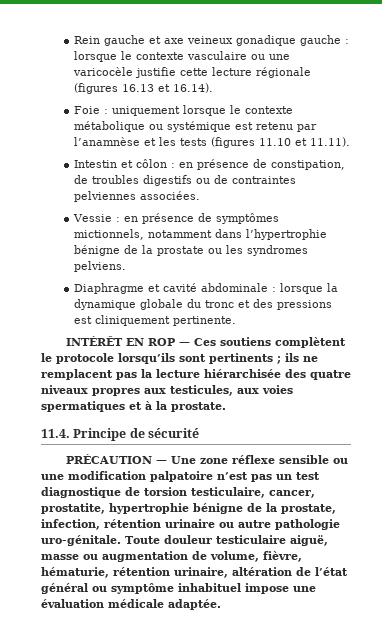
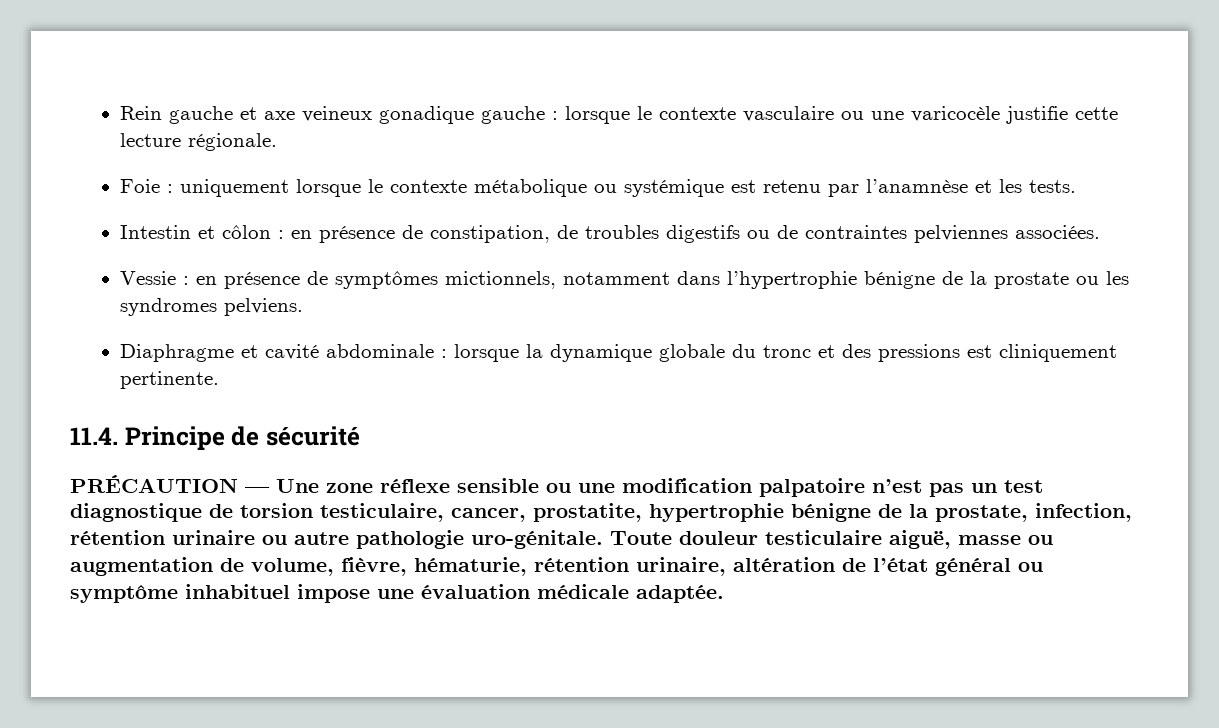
- Rein gauche et axe veineux gonadique gauche : lorsque le contexte vasculaire ou une varicocèle justifie cette lecture régionale (figures 16.13 et 16.14).
+ Rein gauche et axe veineux gonadique gauche : lorsque le contexte vasculaire ou une varicocèle justifie cette lecture régionale.
- Foie : uniquement lorsque le contexte métabolique ou systémique est retenu par l’anamnèse et les tests (figures 11.10 et 11.11).
+ Foie : uniquement lorsque le contexte métabolique ou systémique est retenu par l’anamnèse et les tests.
- INTÉRÊT EN ROP — Ces soutiens complètent le protocole lorsqu’ils sont pertinents ; ils ne remplacent pas la lecture hiérarchisée des quatre niveaux propres aux testicules, aux voies spermatiques et à la prostate.

